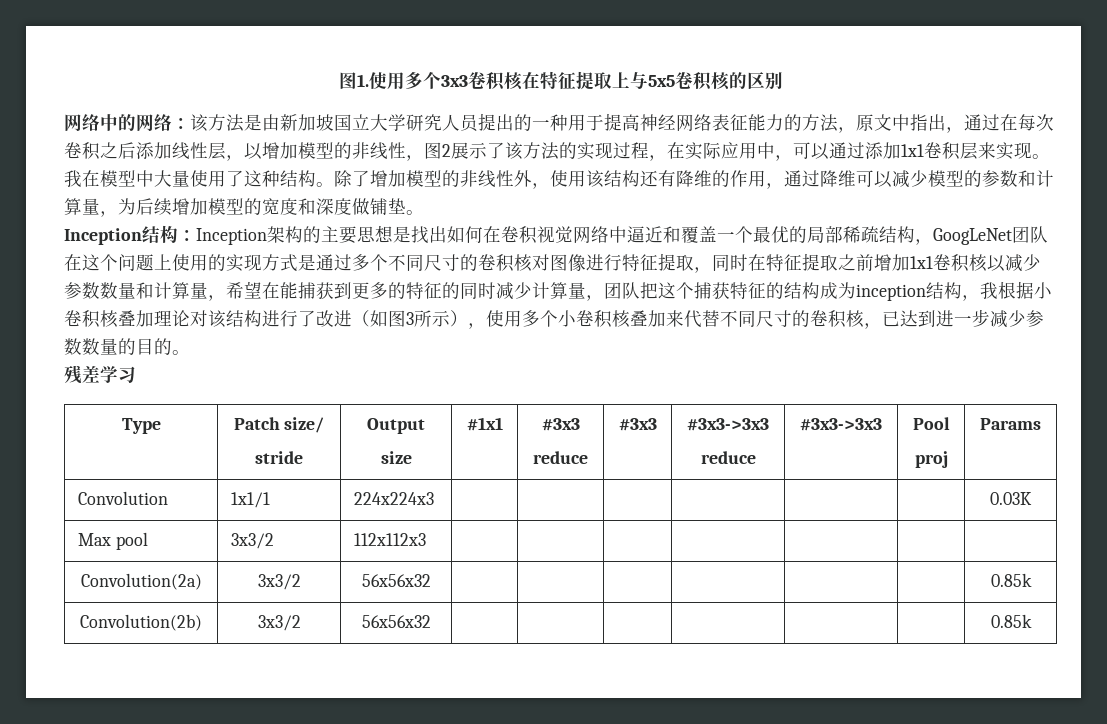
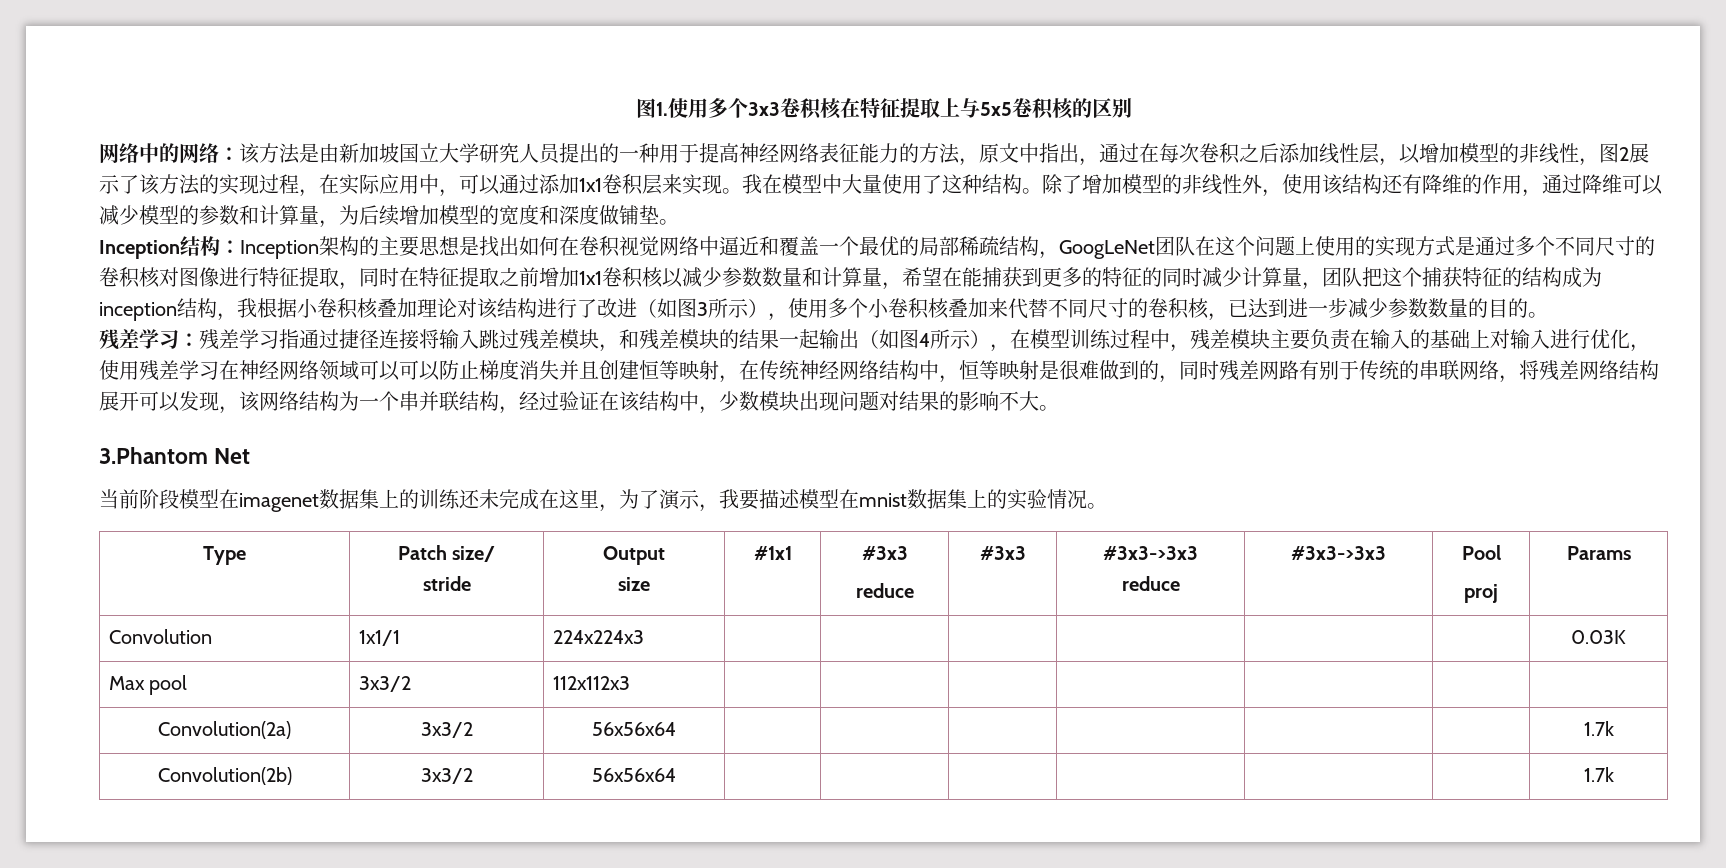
- 残差学习
+ 残差学习：残差学习指通过捷径连接将输入跳过残差模块，和残差模块的结果一起输出（如图4所示），在模型训练过程中，残差模块主要负责在输入的基础上对输入进行优化，使用残差学习在神经网络领域可以可以防止梯度消失并且创建恒等映射，在传统神经网络结构中，恒等映射是很难做到的，同时残差网路有别于传统的串联网络，将残差网络结构展开可以发现，该网络结构为一个串并联结构，经过验证在该结构中，少数模块出现问题对结果的影响不大。
+ 3.Phantom Net
+ 当前阶段模型在imagenet数据集上的训练还未完成在这里，为了演示，我要描述模型在mnist数据集上的实验情况。
- Convolution(2a) | 3x3/2 | 56x56x32 | | | | | | | 0.85k
+ Convolution(2a) | 3x3/2 | 56x56x64 | | | | | | | 1.7k
- Convolution(2b) | 3x3/2 | 56x56x32 | | | | | | | 0.85k
+ Convolution(2b) | 3x3/2 | 56x56x64 | | | | | | | 1.7k

